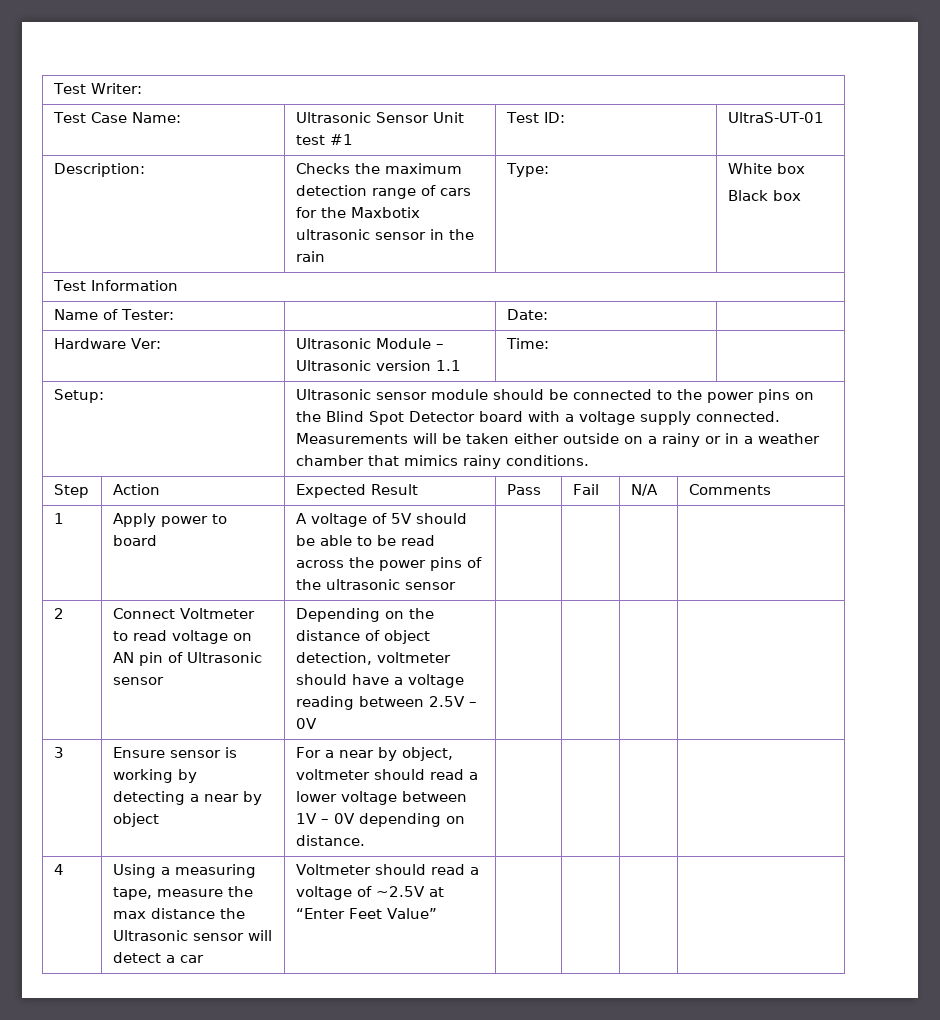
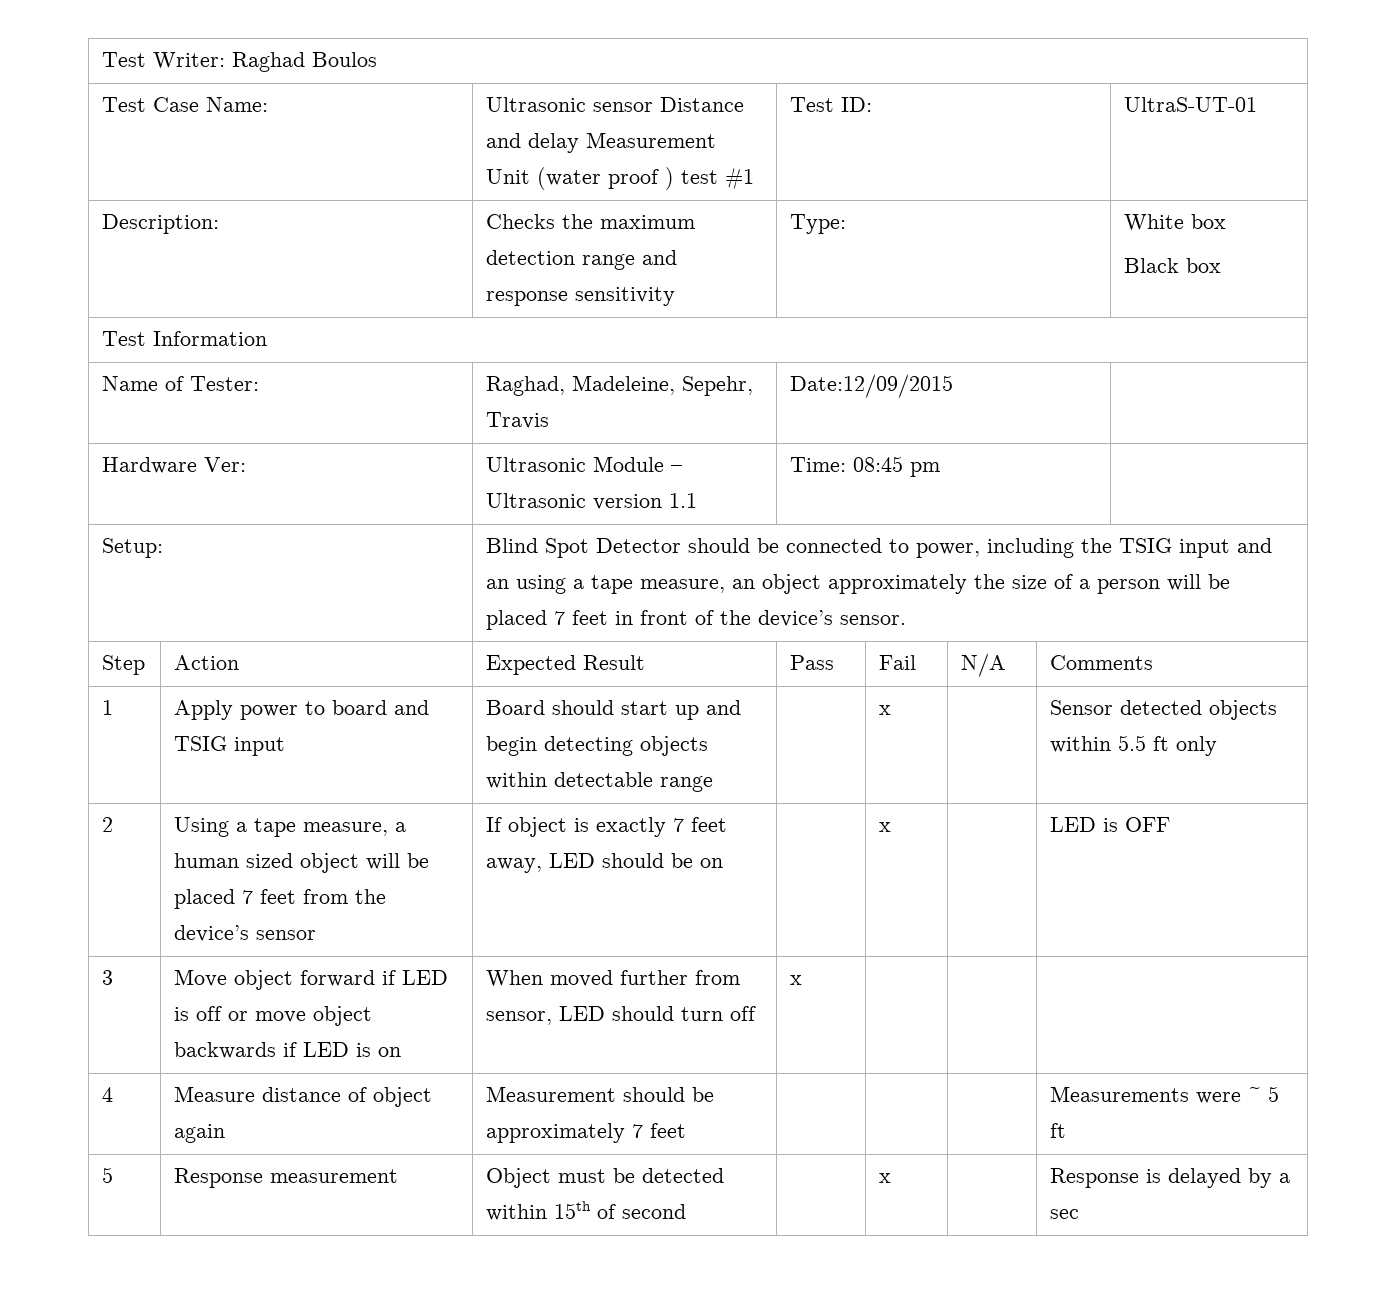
- Test Writer:
+ Test Writer: Raghad Boulos
- Test Case Name: | Ultrasonic Sensor Unit test #1 | Test ID: | UltraS-UT-01
+ Test Case Name: | Ultrasonic sensor Distance and delay Measurement Unit (water proof ) test #1 | Test ID: | UltraS-UT-01
- Description: | Checks the maximum detection range of cars for the Maxbotix ultrasonic sensor in the rain | Type: | White box
+ Description: | Checks the maximum detection range and response sensitivity | Type: | White box
- Name of Tester: | | Date: |
+ Name of Tester: | Raghad, Madeleine, Sepehr, Travis | Date:12/09/2015 |
- Hardware Ver: | Ultrasonic Module – Ultrasonic version 1.1 | Time: |
+ Hardware Ver: | Ultrasonic Module – Ultrasonic version 1.1 | Time: 08:45 pm |
- Setup: | Ultrasonic sensor module should be connected to the power pins on the Blind Spot Detector board with a voltage supply connected. Measurements will be taken either outside on a rainy or in a weather chamber that mimics rainy conditions.
+ Setup: | Blind Spot Detector should be connected to power, including the TSIG input and an using a tape measure, an object approximately the size of a person will be placed 7 feet in front of the device’s sensor.
- 1 | Apply power to board | A voltage of 5V should be able to be read across the power pins of the ultrasonic sensor | | | |
- 2 | Connect Voltmeter to read voltage on AN pin of Ultrasonic sensor | Depending on the distance of object detection, voltmeter should have a voltage reading between 2.5V – 0V | | | |
- 3 | Ensure sensor is working by detecting a near by object | For a near by object, voltmeter should read a lower voltage between 1V – 0V depending on distance. | | | |
- 4 | Using a measuring tape, measure the max distance the Ultrasonic sensor will detect a car | Voltmeter should read a voltage of ~2.5V at “Enter Feet Value” | | | |
+ 1 | Apply power to board and TSIG input | Board should start up and begin detecting objects within detectable range | | x | | Sensor detected objects within 5.5 ft only
+ 2 | Using a tape measure, a human sized object will be placed 7 feet from the device’s sensor | If object is exactly 7 feet away, LED should be on | | x | | LED is OFF
+ 3 | Move object forward if LED is off or move object backwards if LED is on | When moved further from sensor, LED should turn off | x | | |
+ 4 | Measure distance of object again | Measurement should be approximately 7 feet | | | | Measurements were ~ 5 ft
+ 5 | Response measurement | Object must be detected within 15th of second | | x | | Response is delayed by a sec

